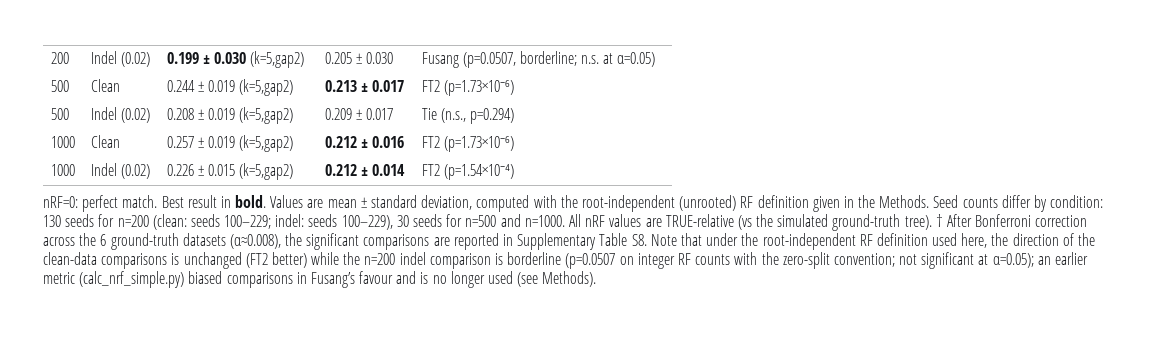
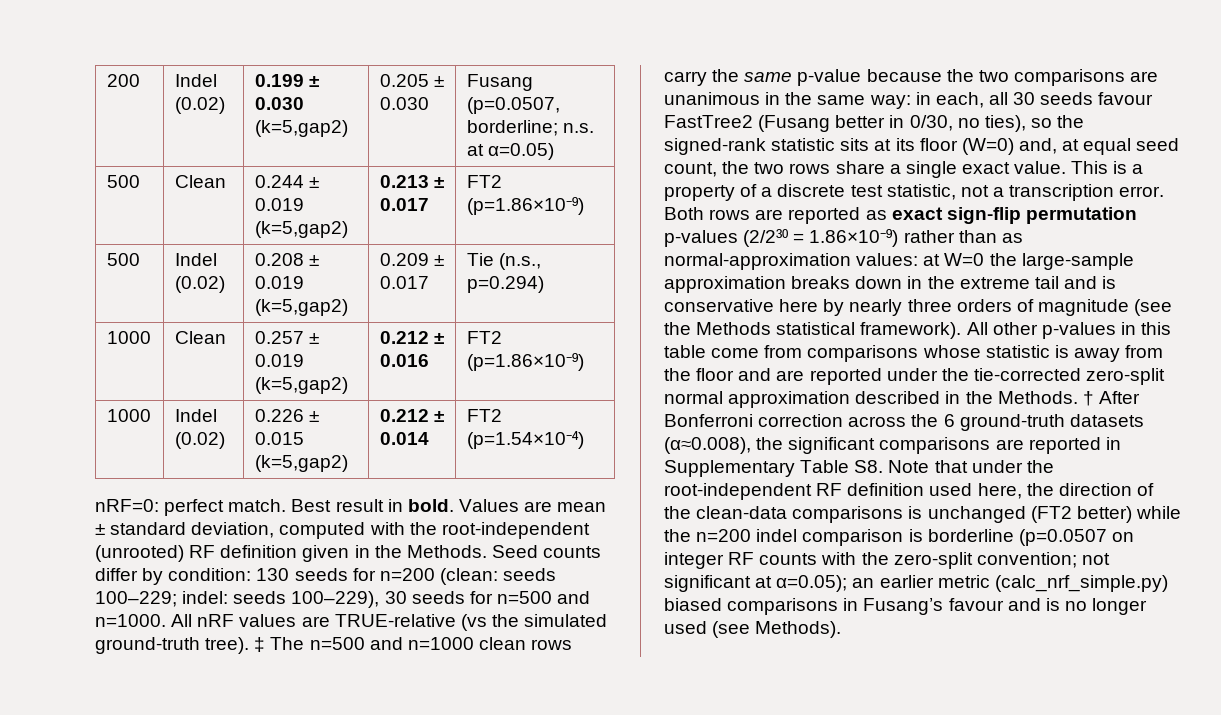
- 500 | Clean | 0.244 ± 0.019 (k=5,gap2) | 0.213 ± 0.017 | FT2 (p=1.73×10⁻⁶)
+ 500 | Clean | 0.244 ± 0.019 (k=5,gap2) | 0.213 ± 0.017 | FT2 (p=1.86×10⁻⁹)
- 1000 | Clean | 0.257 ± 0.019 (k=5,gap2) | 0.212 ± 0.016 | FT2 (p=1.73×10⁻⁶)
+ 1000 | Clean | 0.257 ± 0.019 (k=5,gap2) | 0.212 ± 0.016 | FT2 (p=1.86×10⁻⁹)
+ ‡ The n=500 and n=1000 clean rows carry the same p-value because the two comparisons are unanimous in the same way: in each, all 30 seeds favour FastTree2 (Fusang better in 0/30, no ties), so the signed-rank statistic sits at its floor (W=0) and, at equal seed count, the two rows share a single exact value. This is a property of a discrete test statistic, not a transcription error. Both rows are reported as exact sign-flip permutation p-values (2/2³⁰ = 1.86×10⁻⁹) rather than as normal-approximation values: at W=0 the large-sample approximation breaks down in the extreme tail and is conservative here by nearly three orders of magnitude (see the Methods statistical framework). All other p-values in this table come from comparisons whose statistic is away from the floor and are reported under the tie-corrected zero-split normal approximation described in the Methods.

